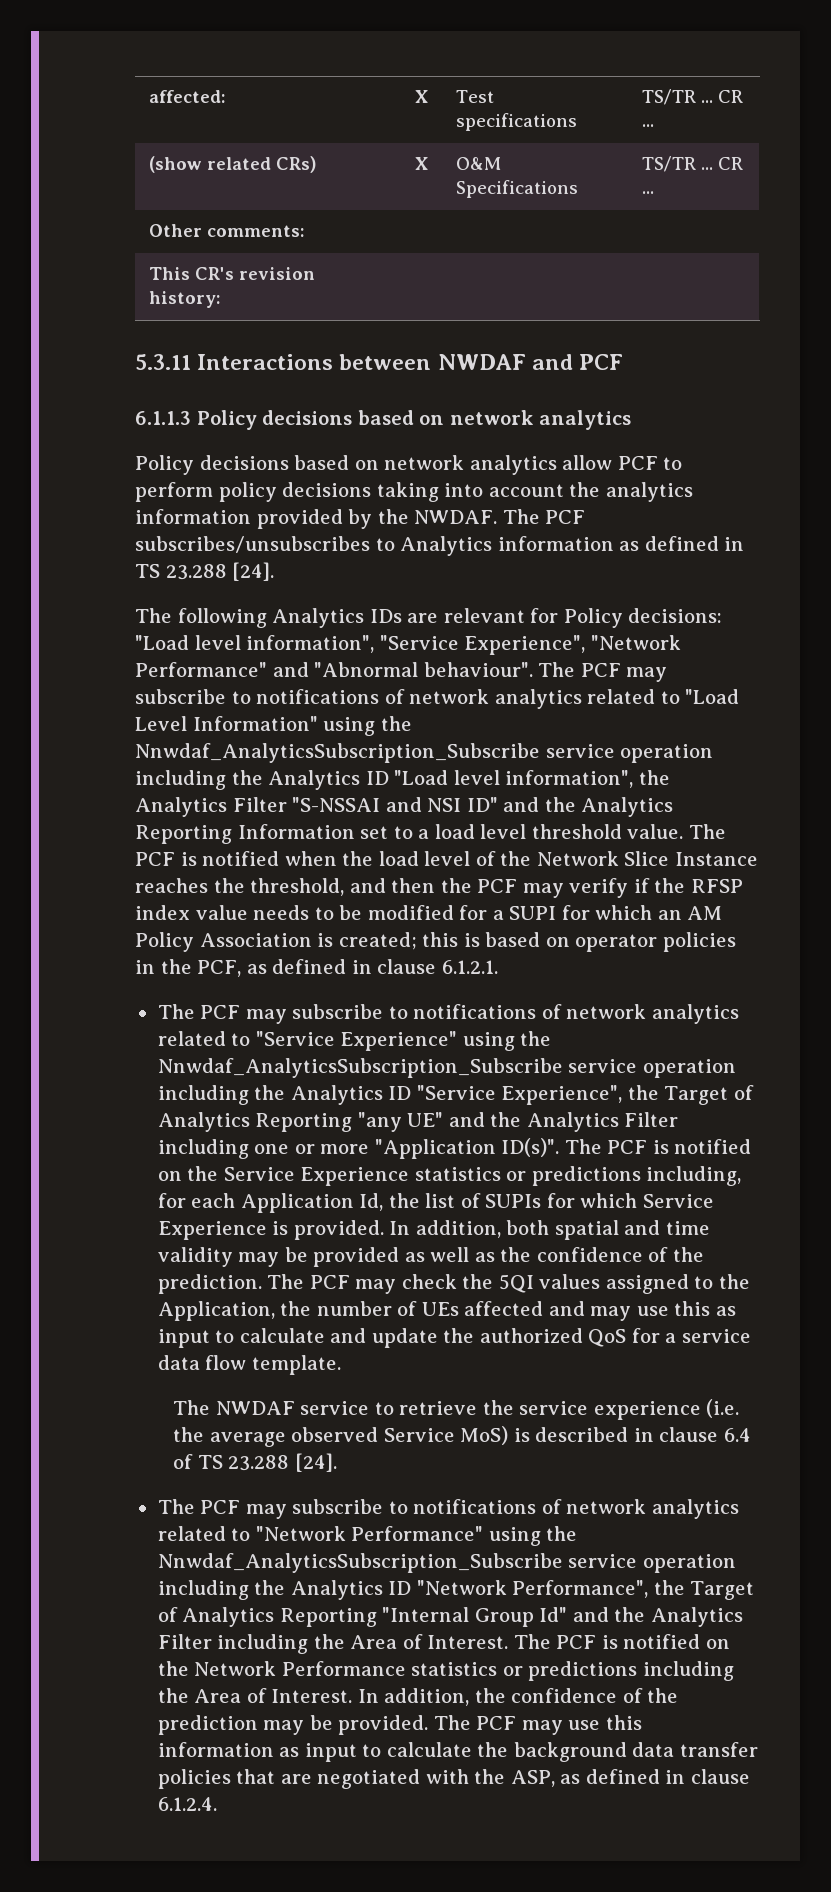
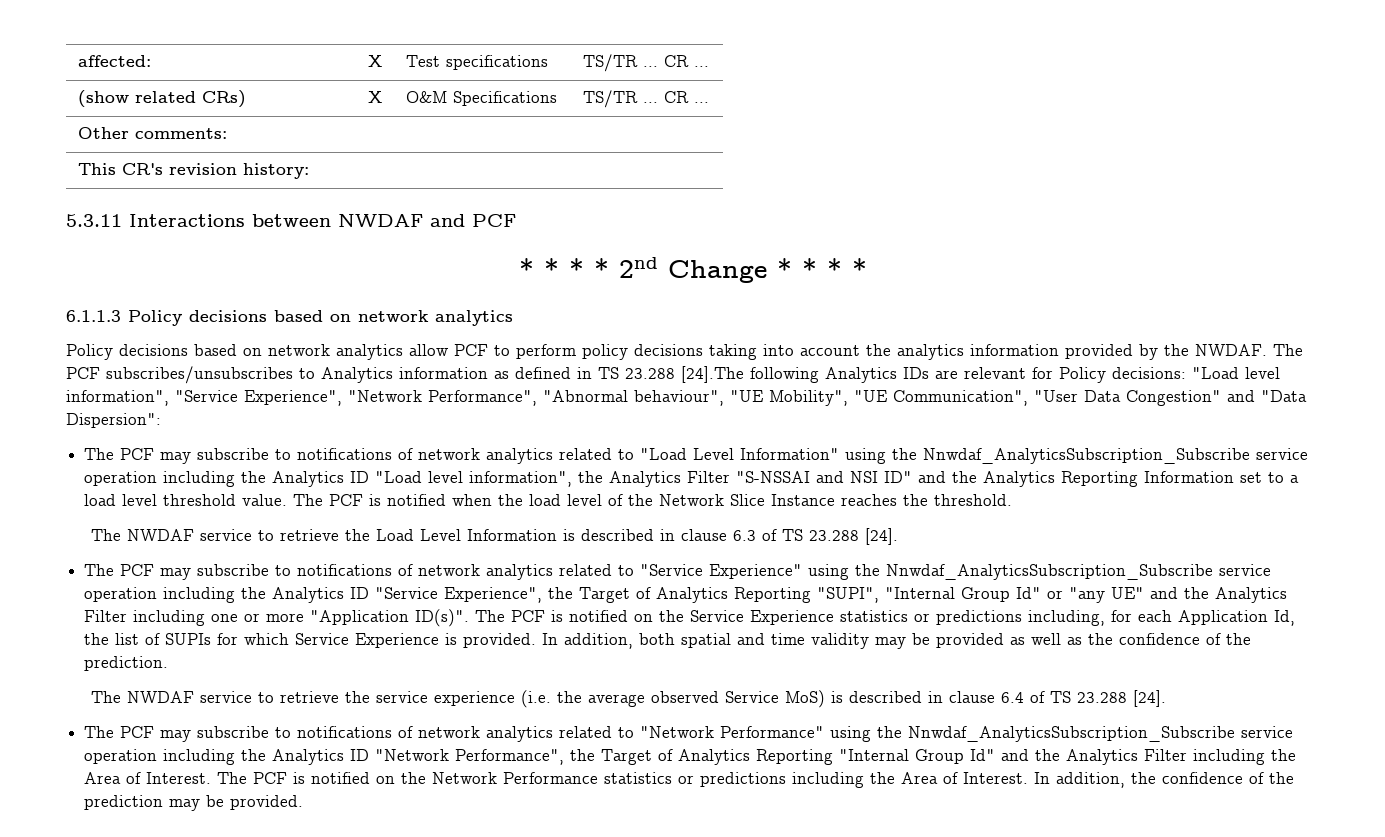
+ * * * * 2nd Change * * * *
- The PCF subscribes/unsubscribes to Analytics information as defined in TS 23.288 [24].
- The following Analytics IDs are relevant for Policy decisions:
+ The PCF subscribes/unsubscribes to Analytics information as defined in TS 23.288 [24].The following Analytics IDs are relevant for Policy decisions:
- "Load level information", "Service Experience", "Network Performance" and "Abnormal behaviour". The PCF may subscribe to notifications of network analytics related to "Load Level Information" using the Nnwdaf_AnalyticsSubscription_Subscribe service operation including the Analytics ID "Load level information", the Analytics Filter "S-NSSAI and NSI ID" and the Analytics Reporting Information set to a load level threshold value.
+ "Load level information", "Service Experience", "Network Performance", "Abnormal behaviour", "UE Mobility", "UE Communication", "User Data Congestion" and "Data Dispersion":
+ The PCF may subscribe to notifications of network analytics related to "Load Level Information" using the Nnwdaf_AnalyticsSubscription_Subscribe service operation including the Analytics ID "Load level information", the Analytics Filter "S-NSSAI and NSI ID" and the Analytics Reporting Information set to a load level threshold value.
- The PCF is notified when the load level of the Network Slice Instance reaches the threshold, and then the PCF may verify if the RFSP index value needs to be modified for a SUPI for which an AM Policy Association is created; this is based on operator policies in the PCF, as defined in clause 6.1.2.1.
+ The PCF is notified when the load level of the Network Slice Instance reaches the threshold.
+ The NWDAF service to retrieve the Load Level Information is described in clause 6.3 of TS 23.288 [24].
- The PCF may subscribe to notifications of network analytics related to "Service Experience" using the Nnwdaf_AnalyticsSubscription_Subscribe service operation including the Analytics ID "Service Experience", the Target of Analytics Reporting "any UE" and the Analytics Filter including one or more "Application ID(s)".
+ The PCF may subscribe to notifications of network analytics related to "Service Experience" using the Nnwdaf_AnalyticsSubscription_Subscribe service operation including the Analytics ID "Service Experience", the Target of Analytics Reporting "SUPI", "Internal Group Id" or "any UE" and the Analytics Filter including one or more "Application ID(s)".
- The PCF may check the 5QI values assigned to the Application, the number of UEs affected and may use this as input to calculate and update the authorized QoS for a service data flow template.
- The PCF may use this information as input to calculate the background data transfer policies that are negotiated with the ASP, as defined in clause 6.1.2.4.

